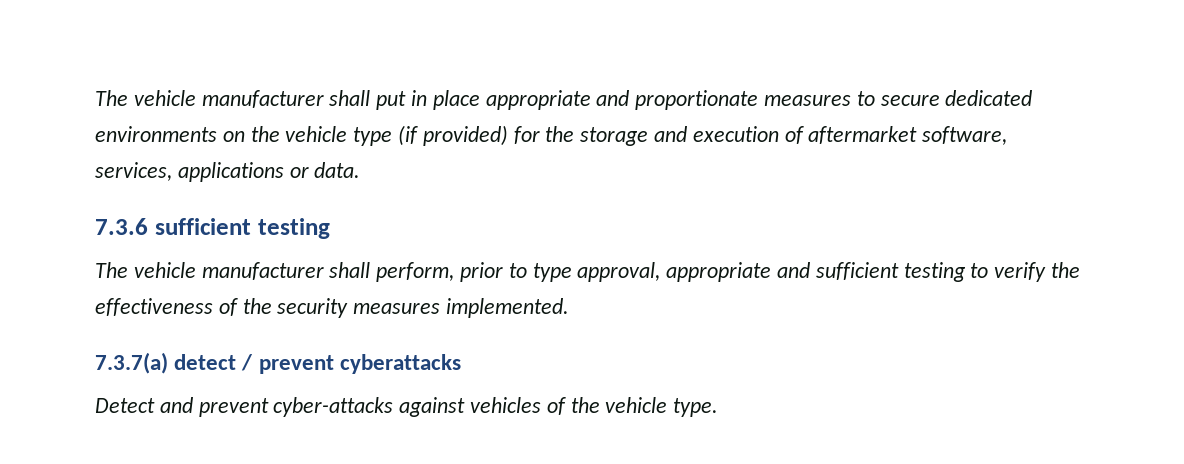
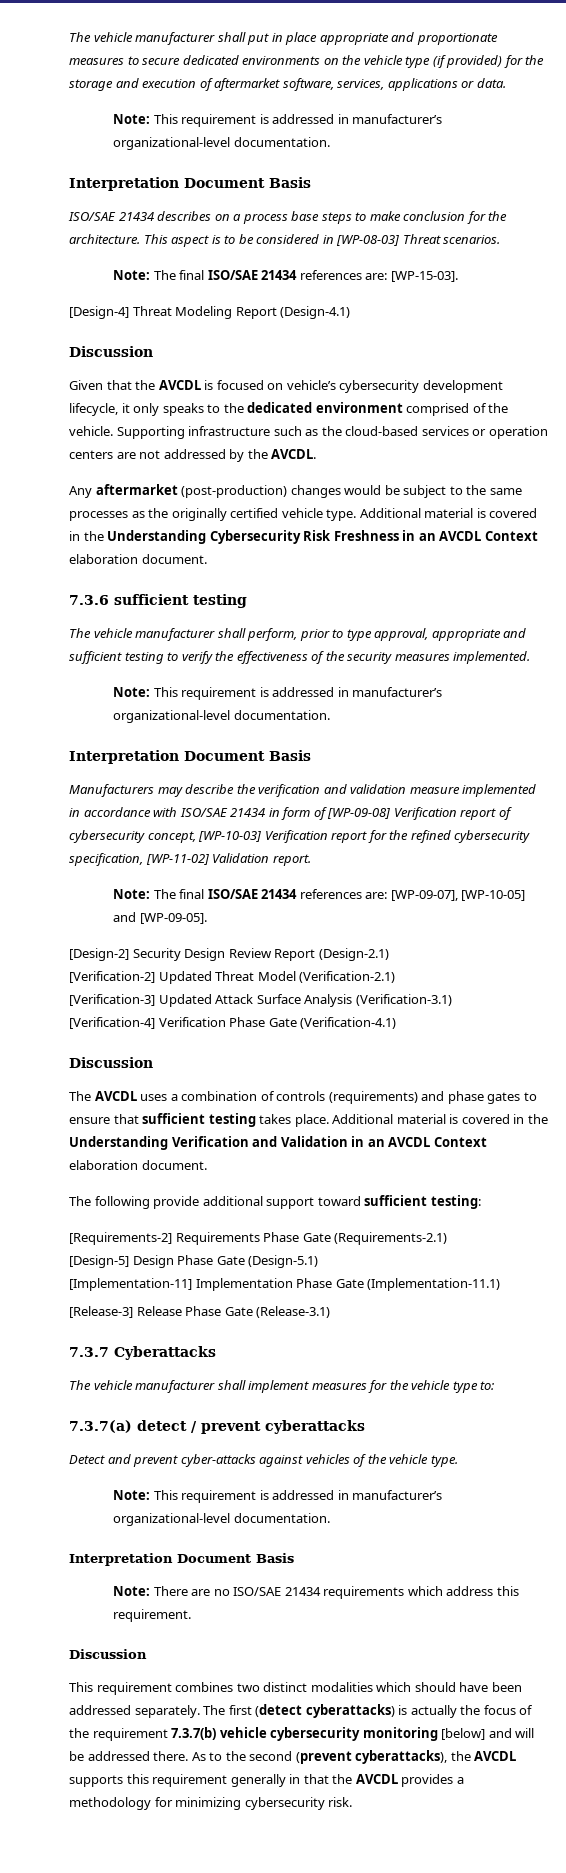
  The vehicle manufacturer shall put in place appropriate and proportionate measures to secure dedicated environments on the vehicle type (if provided) for the storage and execution of aftermarket software, services, applications or data.
+ Note: This requirement is addressed in manufacturer’s organizational-level documentation.
+ Interpretation Document Basis
+ ISO/SAE 21434 describes on a process base steps to make conclusion for the architecture. This aspect is to be considered in [WP-08-03] Threat scenarios.
+ Note: The final ISO/SAE 21434 references are: [WP-15-03].
+ [Design-4] Threat Modeling Report (Design-4.1)
+ Discussion
+ Given that the AVCDL is focused on vehicle’s cybersecurity development lifecycle, it only speaks to the dedicated environment comprised of the vehicle. Supporting infrastructure such as the cloud-based services or operation centers are not addressed by the AVCDL.
+ Any aftermarket (post-production) changes would be subject to the same processes as the originally certified vehicle type. Additional material is covered in the Understanding Cybersecurity Risk Freshness in an AVCDL Context elaboration document.
  The vehicle manufacturer shall perform, prior to type approval, appropriate and sufficient testing to verify the effectiveness of the security measures implemented.
+ Note: This requirement is addressed in manufacturer’s organizational-level documentation.
+ Interpretation Document Basis
+ Manufacturers may describe the verification and validation measure implemented in accordance with ISO/SAE 21434 in form of [WP-09-08] Verification report of cybersecurity concept, [WP-10-03] Verification report for the refined cybersecurity specification, [WP-11-02] Validation report.
+ Note: The final ISO/SAE 21434 references are: [WP-09-07], [WP-10-05] and [WP-09-05].
+ [Design-2] Security Design Review Report (Design-2.1)
+ [Verification-2] Updated Threat Model (Verification-2.1)
+ [Verification-3] Updated Attack Surface Analysis (Verification-3.1)
+ [Verification-4] Verification Phase Gate (Verification-4.1)
+ Discussion
+ The AVCDL uses a combination of controls (requirements) and phase gates to ensure that sufficient testing takes place. Additional material is covered in the Understanding Verification and Validation in an AVCDL Context elaboration document.
+ The following provide additional support toward sufficient testing:
+ [Requirements-2] Requirements Phase Gate (Requirements-2.1)
+ [Design-5] Design Phase Gate (Design-5.1)
+ [Implementation-11] Implementation Phase Gate (Implementation-11.1)
+ [Release-3] Release Phase Gate (Release-3.1)
+ 7.3.7 Cyberattacks
+ The vehicle manufacturer shall implement measures for the vehicle type to:
  Detect and prevent cyber-attacks against vehicles of the vehicle type.
+ Note: This requirement is addressed in manufacturer’s organizational-level documentation.
+ Interpretation Document Basis
+ Note: There are no ISO/SAE 21434 requirements which address this requirement.
+ Discussion
+ This requirement combines two distinct modalities which should have been addressed separately. The first (detect cyberattacks) is actually the focus of the requirement 7.3.7(b) vehicle cybersecurity monitoring [below] and will be addressed there. As to the second (prevent cyberattacks), the AVCDL supports this requirement generally in that the AVCDL provides a methodology for minimizing cybersecurity risk.

